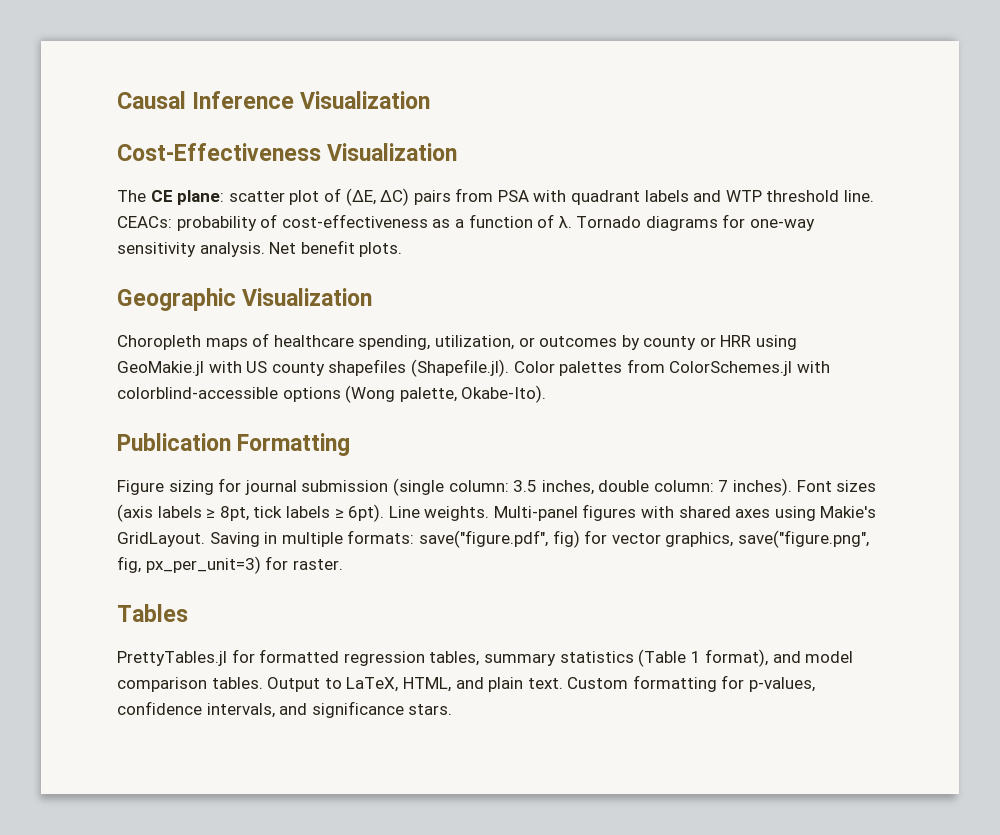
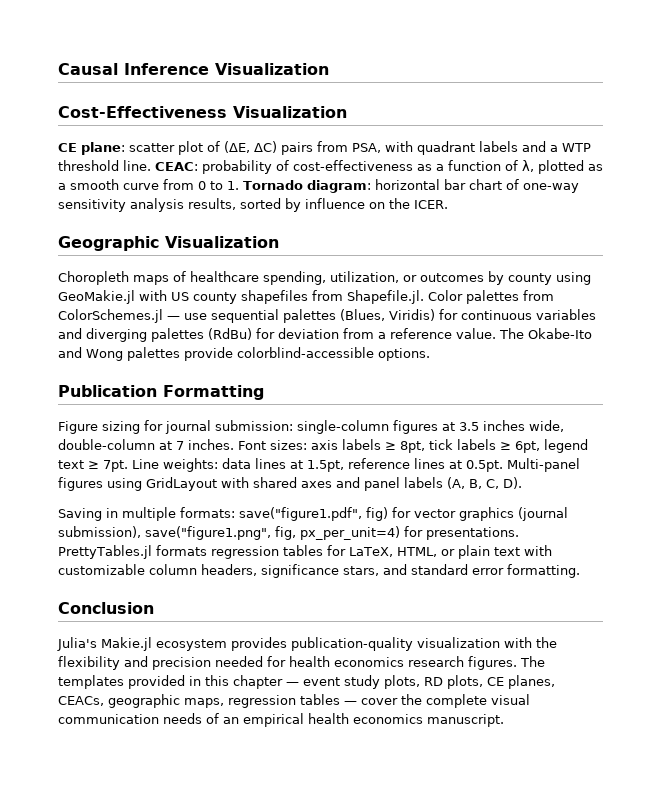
- The CE plane: scatter plot of (ΔE, ΔC) pairs from PSA with quadrant labels and WTP threshold line.
+ CE plane: scatter plot of (ΔE, ΔC) pairs from PSA, with quadrant labels and a WTP threshold line.
- CEACs: probability of cost-effectiveness as a function of λ. Tornado diagrams for one-way sensitivity analysis. Net benefit plots.
+ CEAC: probability of cost-effectiveness as a function of λ, plotted as a smooth curve from 0 to 1. Tornado diagram: horizontal bar chart of one-way sensitivity analysis results, sorted by influence on the ICER.
- Choropleth maps of healthcare spending, utilization, or outcomes by county or HRR using GeoMakie.jl with US county shapefiles (Shapefile.jl). Color palettes from ColorSchemes.jl with colorblind-accessible options (Wong palette, Okabe-Ito).
+ Choropleth maps of healthcare spending, utilization, or outcomes by county using GeoMakie.jl with US county shapefiles from Shapefile.jl. Color palettes from ColorSchemes.jl — use sequential palettes (Blues, Viridis) for continuous variables and diverging palettes (RdBu) for deviation from a reference value. The Okabe-Ito and Wong palettes provide colorblind-accessible options.
- Figure sizing for journal submission (single column: 3.5 inches, double column: 7 inches). Font sizes (axis labels ≥ 8pt, tick labels ≥ 6pt). Line weights. Multi-panel figures with shared axes using Makie's GridLayout. Saving in multiple formats: save("figure.pdf", fig) for vector graphics, save("figure.png", fig, px_per_unit=3) for raster.
- Tables
- PrettyTables.jl for formatted regression tables, summary statistics (Table 1 format), and model comparison tables. Output to LaTeX, HTML, and plain text. Custom formatting for p-values, confidence intervals, and significance stars.
+ Figure sizing for journal submission: single-column figures at 3.5 inches wide, double-column at 7 inches. Font sizes: axis labels ≥ 8pt, tick labels ≥ 6pt, legend text ≥ 7pt. Line weights: data lines at 1.5pt, reference lines at 0.5pt. Multi-panel figures using GridLayout with shared axes and panel labels (A, B, C, D).
+ Saving in multiple formats: save("figure1.pdf", fig) for vector graphics (journal submission), save("figure1.png", fig, px_per_unit=4) for presentations. PrettyTables.jl formats regression tables for LaTeX, HTML, or plain text with customizable column headers, significance stars, and standard error formatting.
+ Conclusion
+ Julia's Makie.jl ecosystem provides publication-quality visualization with the flexibility and precision needed for health economics research figures. The templates provided in this chapter — event study plots, RD plots, CE planes, CEACs, geographic maps, regression tables — cover the complete visual communication needs of an empirical health economics manuscript.

